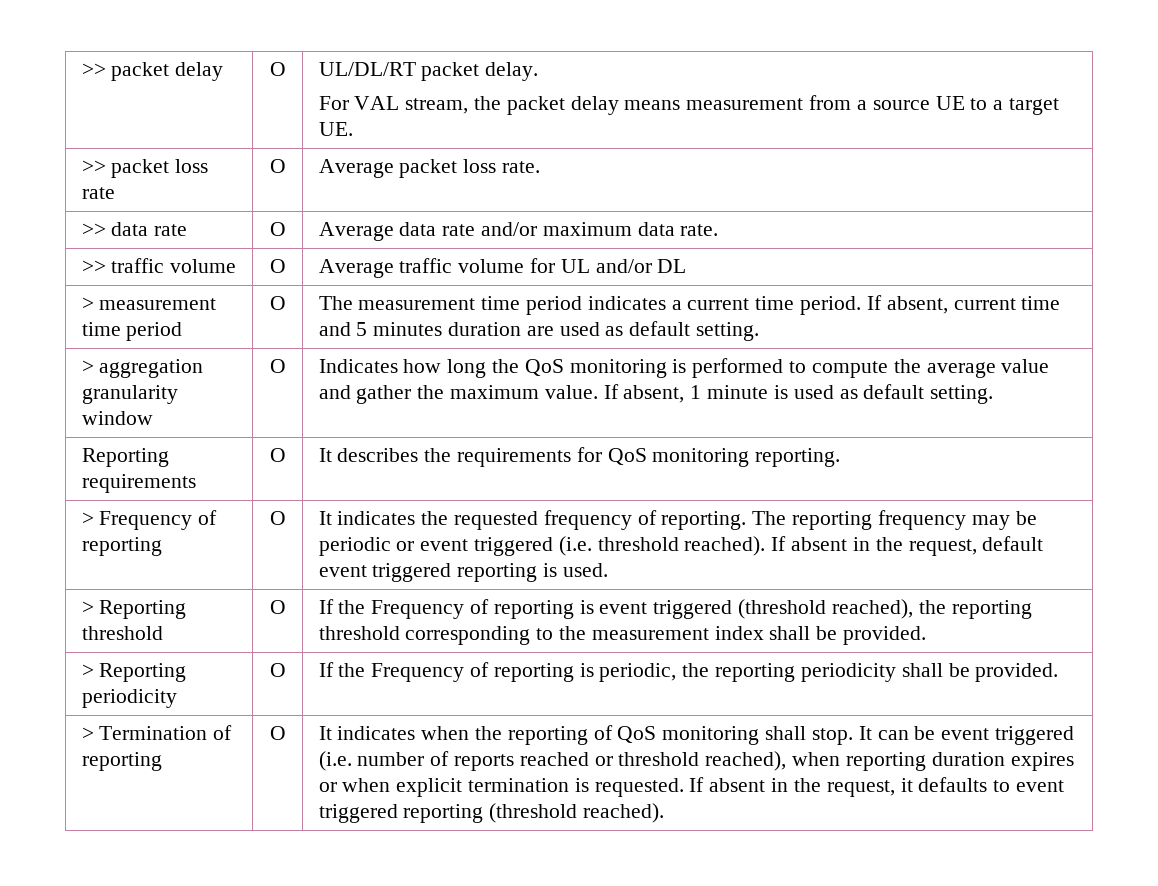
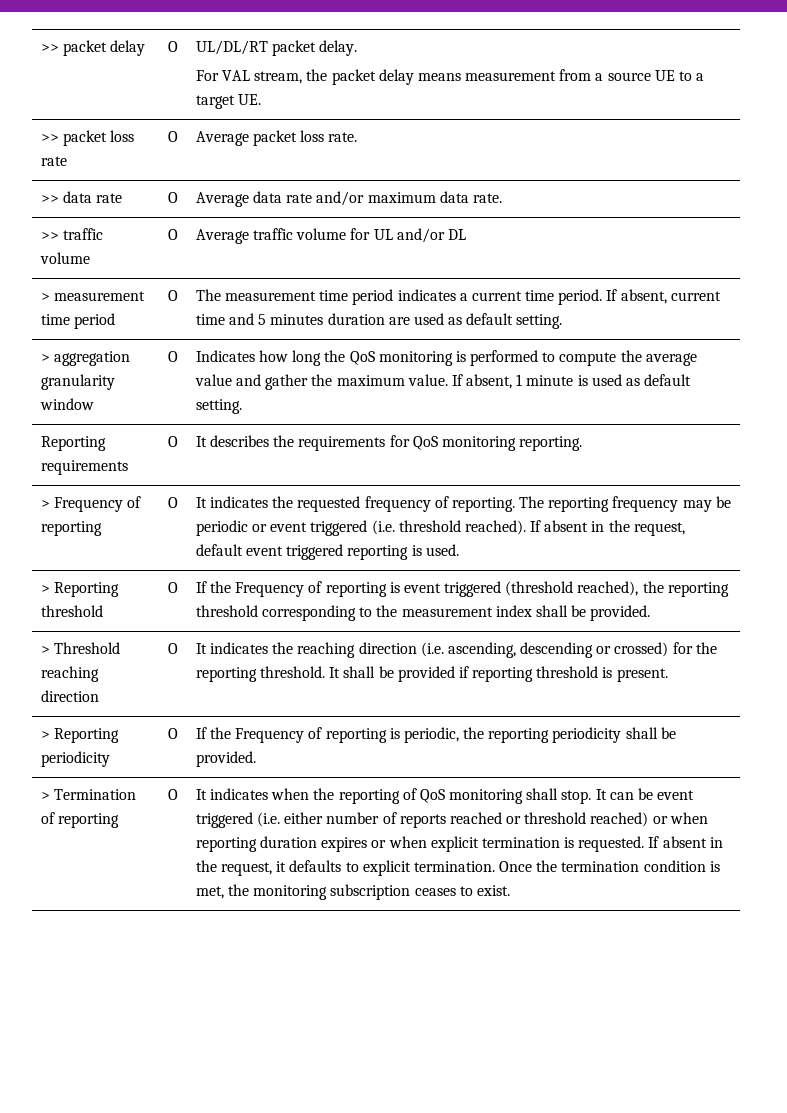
+ > Threshold reaching direction | O | It indicates the reaching direction (i.e. ascending, descending or crossed) for the reporting threshold. It shall be provided if reporting threshold is present.
- It can be event triggered (i.e. number of reports reached or threshold reached), when reporting duration expires or when explicit termination is requested.
+ It can be event triggered (i.e. either number of reports reached or threshold reached) or when reporting duration expires or when explicit termination is requested.
- If absent in the request, it defaults to event triggered reporting (threshold reached).
+ If absent in the request, it defaults to explicit termination. Once the termination condition is met, the monitoring subscription ceases to exist.

